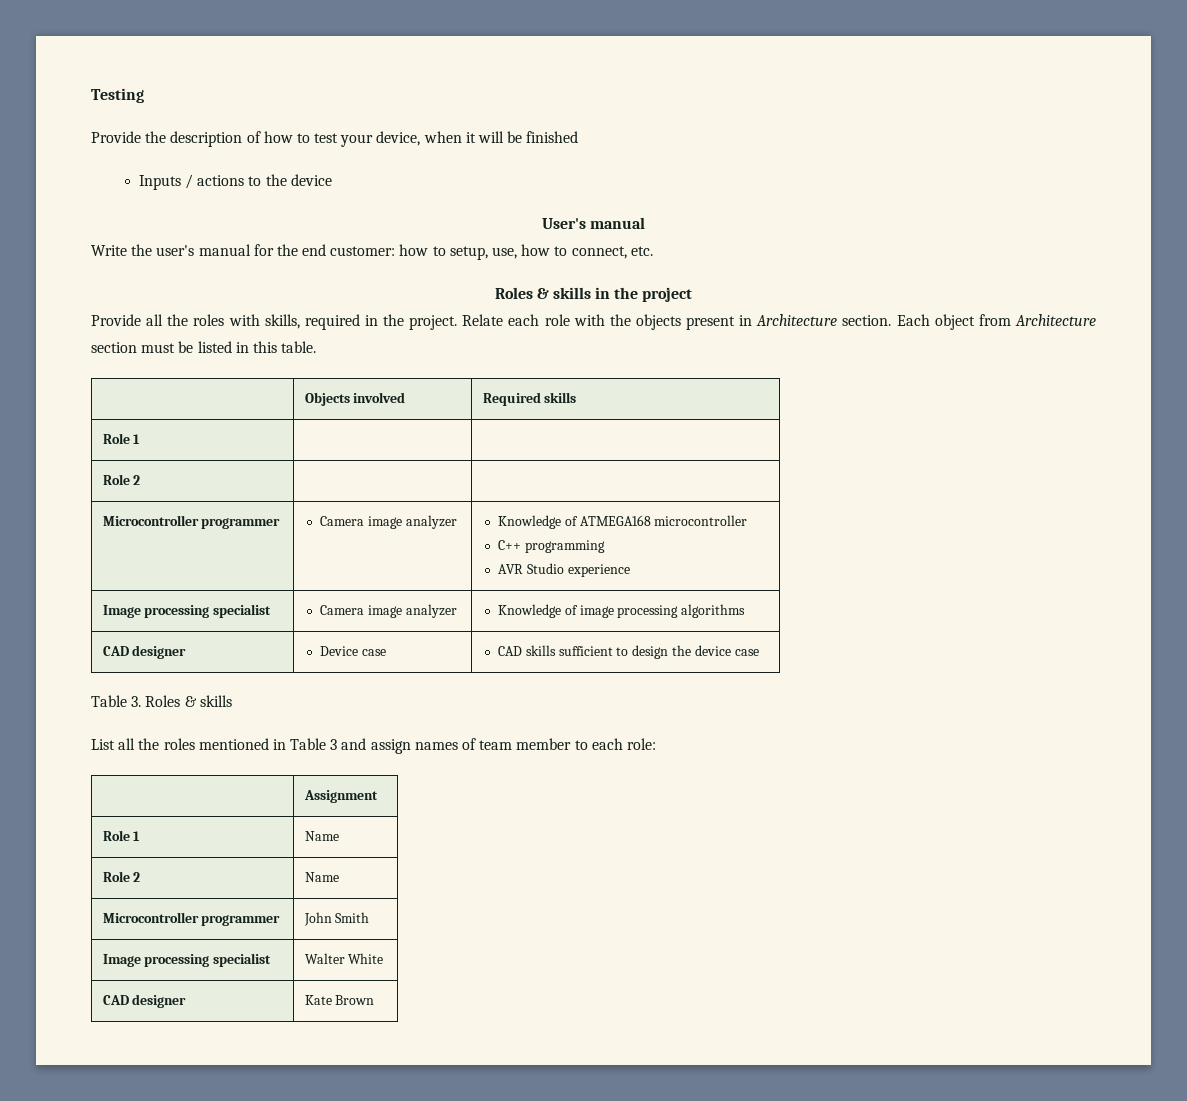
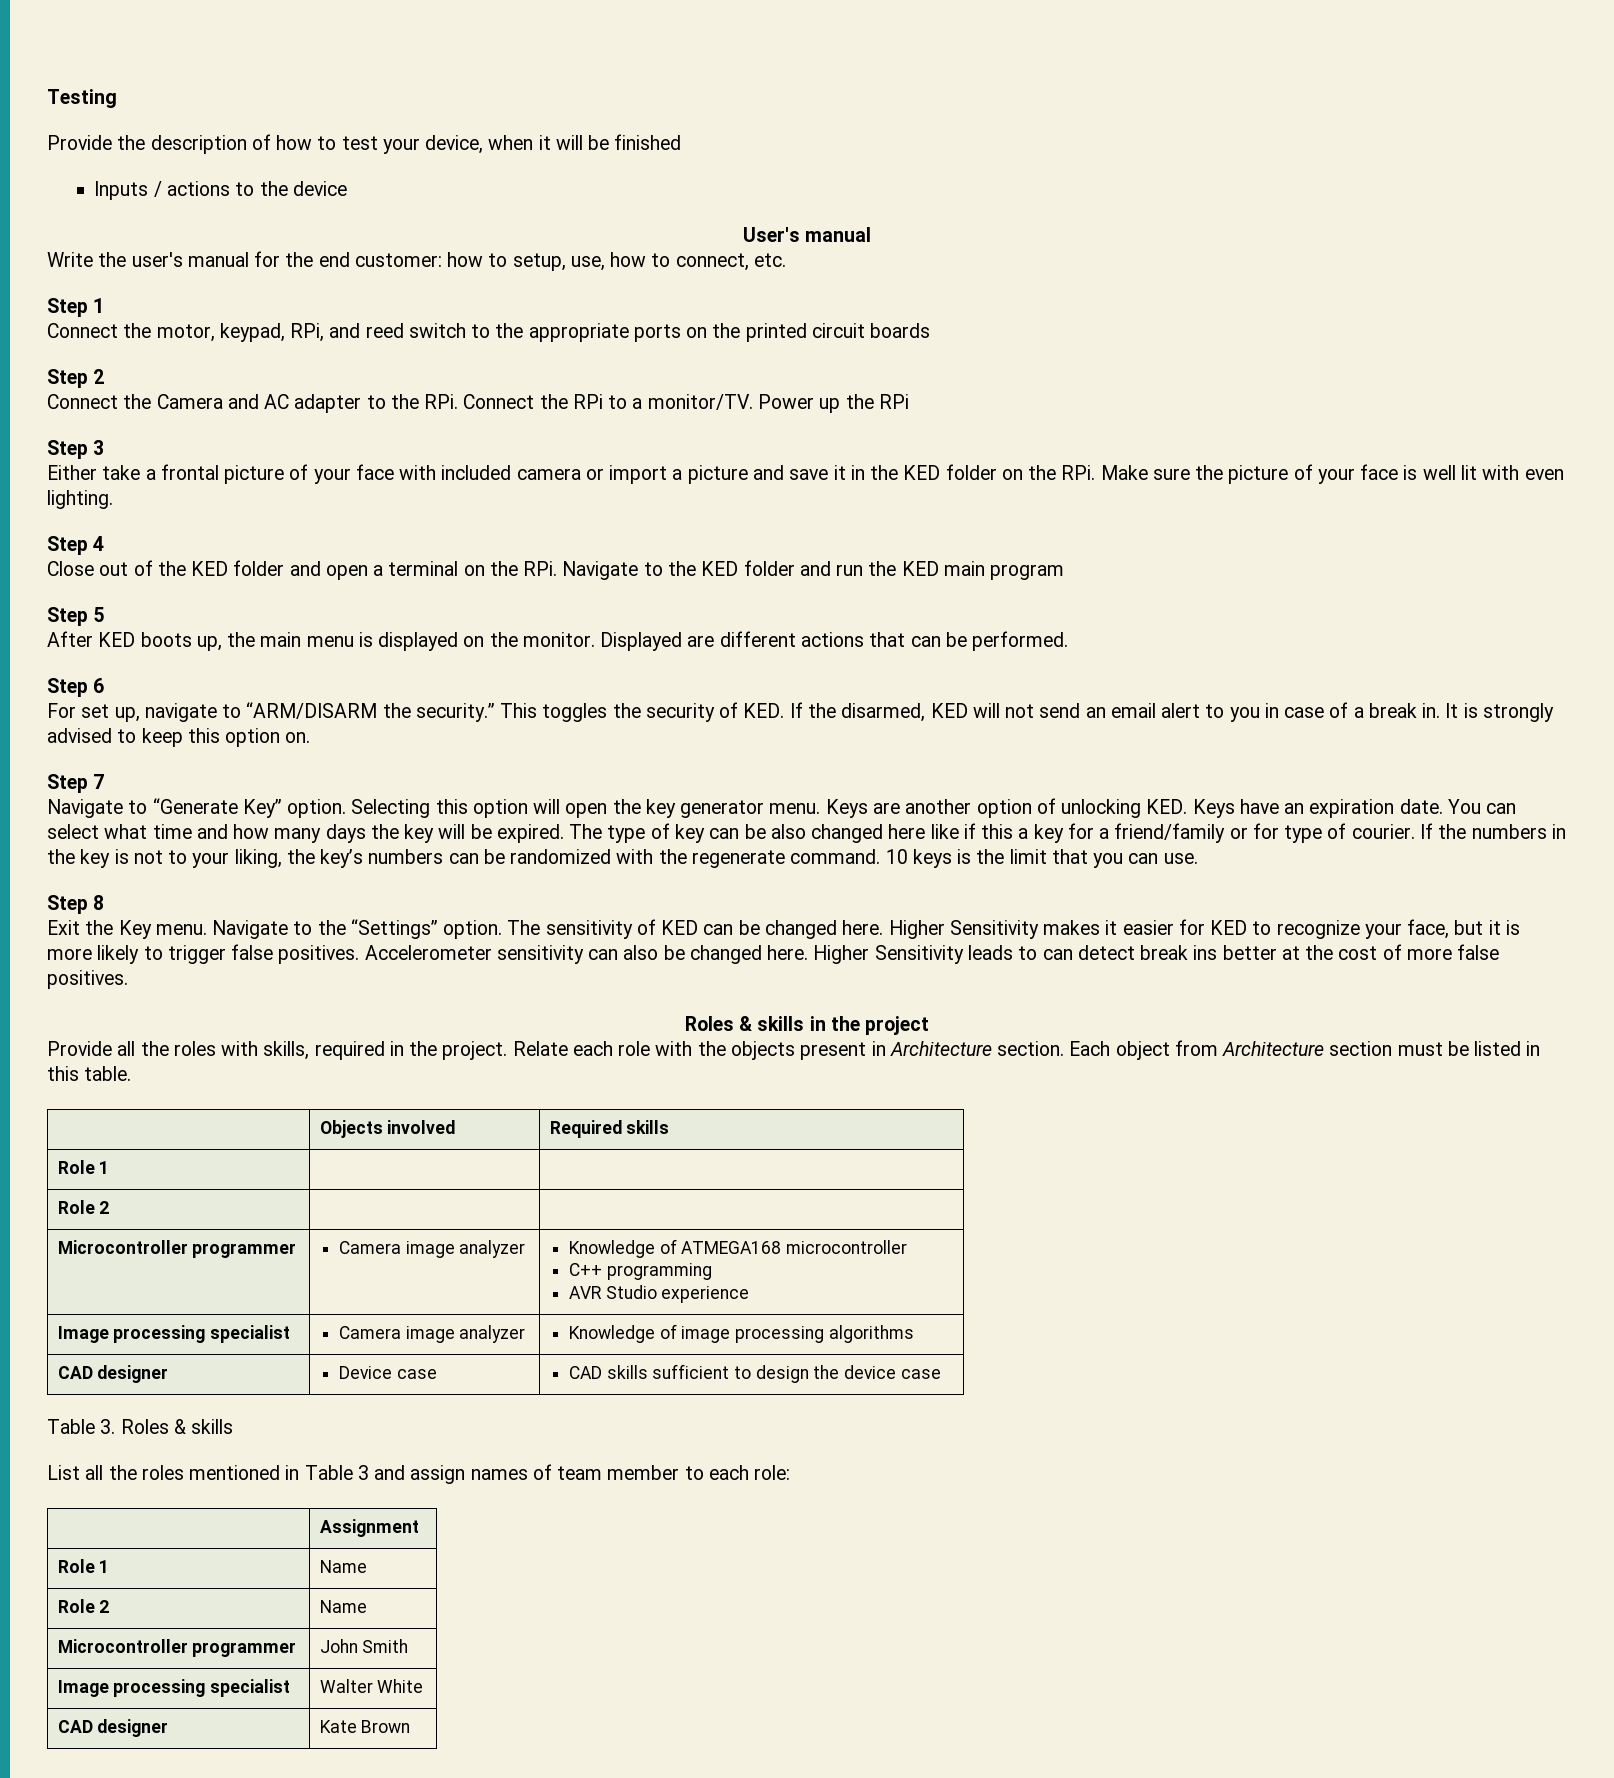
+ Step 1
+ Connect the motor, keypad, RPi, and reed switch to the appropriate ports on the printed circuit boards
+ Step 2
+ Connect the Camera and AC adapter to the RPi. Connect the RPi to a monitor/TV. Power up the RPi
+ Step 3
+ Either take a frontal picture of your face with included camera or import a picture and save it in the KED folder on the RPi. Make sure the picture of your face is well lit with even lighting.
+ Step 4
+ Close out of the KED folder and open a terminal on the RPi. Navigate to the KED folder and run the KED main program
+ Step 5
+ After KED boots up, the main menu is displayed on the monitor. Displayed are different actions that can be performed.
+ Step 6
+ For set up, navigate to “ARM/DISARM the security.” This toggles the security of KED. If the disarmed, KED will not send an email alert to you in case of a break in. It is strongly advised to keep this option on.
+ Step 7
+ Navigate to “Generate Key” option. Selecting this option will open the key generator menu. Keys are another option of unlocking KED. Keys have an expiration date. You can select what time and how many days the key will be expired. The type of key can be also changed here like if this a key for a friend/family or for type of courier. If the numbers in the key is not to your liking, the key’s numbers can be randomized with the regenerate command. 10 keys is the limit that you can use.
+ Step 8
+ Exit the Key menu. Navigate to the “Settings” option. The sensitivity of KED can be changed here. Higher Sensitivity makes it easier for KED to recognize your face, but it is more likely to trigger false positives. Accelerometer sensitivity can also be changed here. Higher Sensitivity leads to can detect break ins better at the cost of more false positives.

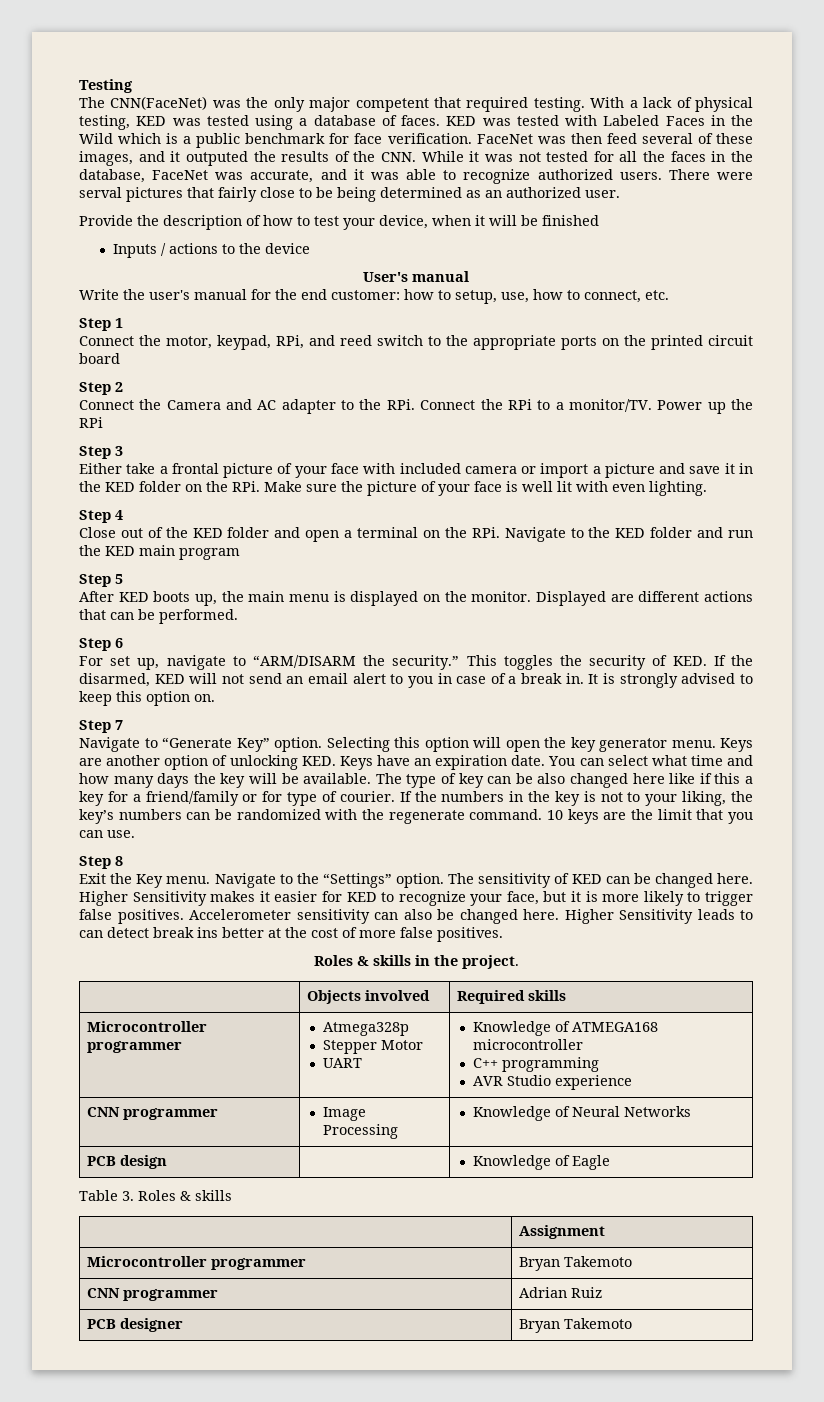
+ The CNN(FaceNet) was the only major competent that required testing. With a lack of physical testing, KED was tested using a database of faces. KED was tested with Labeled Faces in the Wild which is a public benchmark for face verification. FaceNet was then feed several of these images, and it outputed the results of the CNN. While it was not tested for all the faces in the database, FaceNet was accurate, and it was able to recognize authorized users. There were serval pictures that fairly close to be being determined as an authorized user.
- Connect the motor, keypad, RPi, and reed switch to the appropriate ports on the printed circuit boards
+ Connect the motor, keypad, RPi, and reed switch to the appropriate ports on the printed circuit board
- You can select what time and how many days the key will be expired.
+ You can select what time and how many days the key will be available.
- 10 keys is the limit that you can use.
+ 10 keys are the limit that you can use.
- Roles & skills in the project
- Provide all the roles with skills, required in the project. Relate each role with the objects present in Architecture section. Each object from Architecture section must be listed in this table.
+ Roles & skills in the project.
  | Objects involved | Required skills
- Role 1 | |
- Role 2 | |
- Microcontroller programmer | Camera image analyzer | Knowledge of ATMEGA168 microcontroller
+ Microcontroller programmer | Atmega328p
+ Stepper Motor
+ UART | Knowledge of ATMEGA168 microcontroller
- Image processing specialist | Camera image analyzer | Knowledge of image processing algorithms
- CAD designer | Device case | CAD skills sufficient to design the device case
+ CNN programmer | Image Processing | Knowledge of Neural Networks
+ PCB design | | Knowledge of Eagle
- List all the roles mentioned in Table 3 and assign names of team member to each role:
  | Assignment
- Role 1 | Name
- Role 2 | Name
- Microcontroller programmer | John Smith
- Image processing specialist | Walter White
- CAD designer | Kate Brown
+ Microcontroller programmer | Bryan Takemoto
+ CNN programmer | Adrian Ruiz
+ PCB designer | Bryan Takemoto

